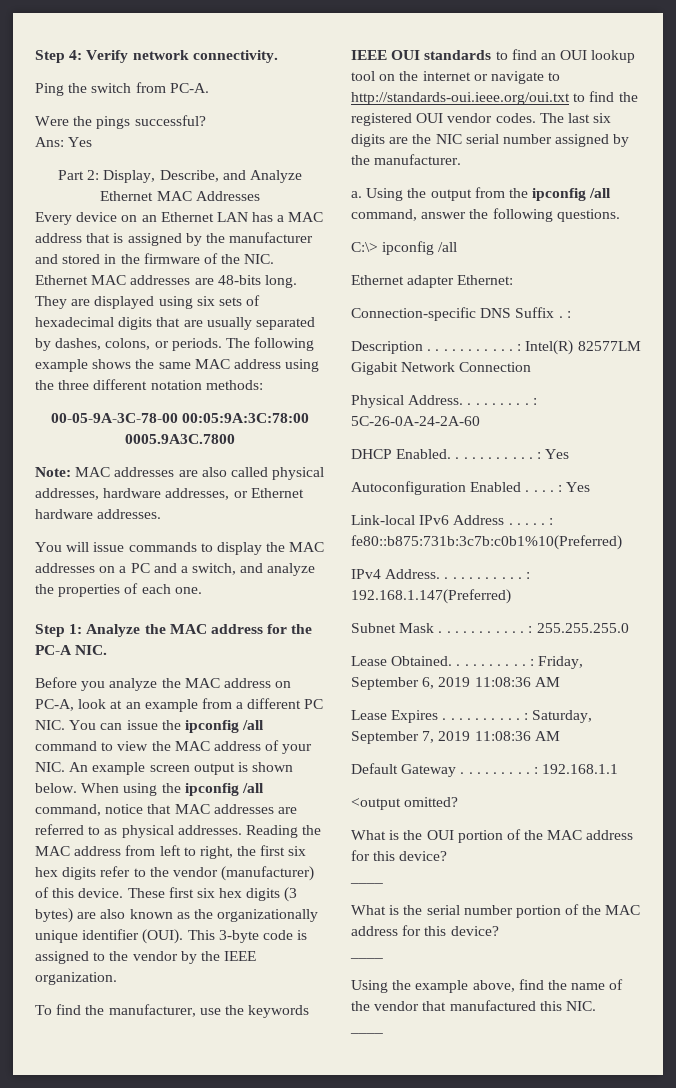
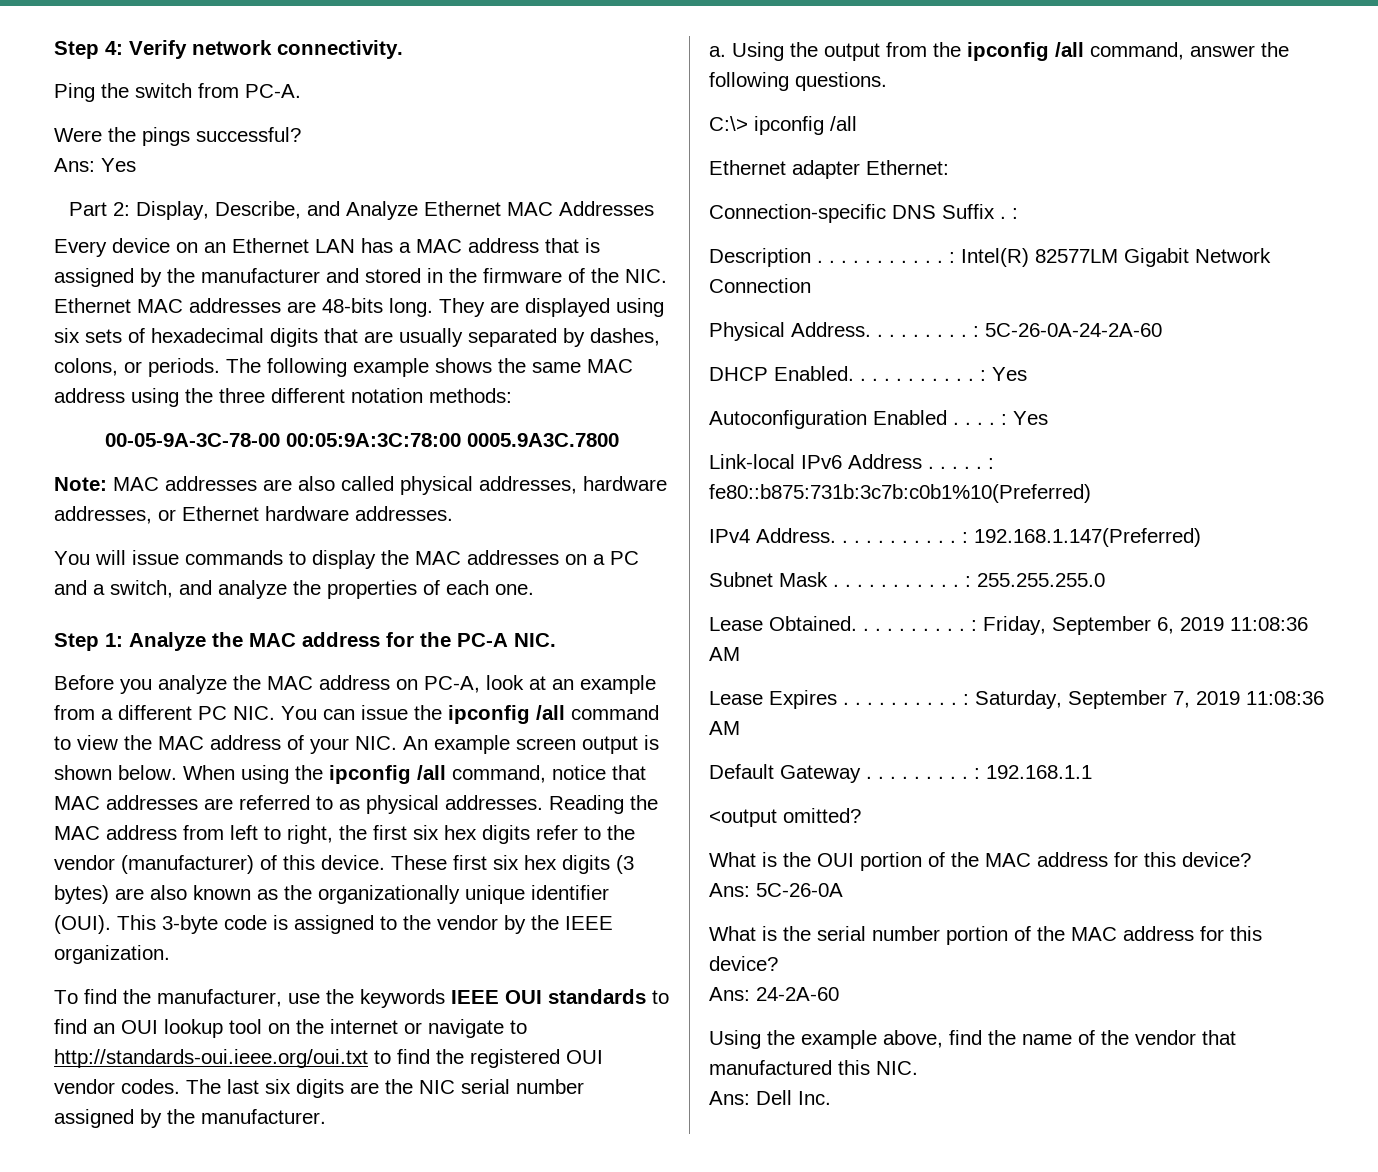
  What is the OUI portion of the MAC address for this device?
- ____
+ Ans: 5C-26-0A
  What is the serial number portion of the MAC address for this device?
- ____
+ Ans: 24-2A-60
  Using the example above, find the name of the vendor that manufactured this NIC.
- ____
+ Ans: Dell Inc.

